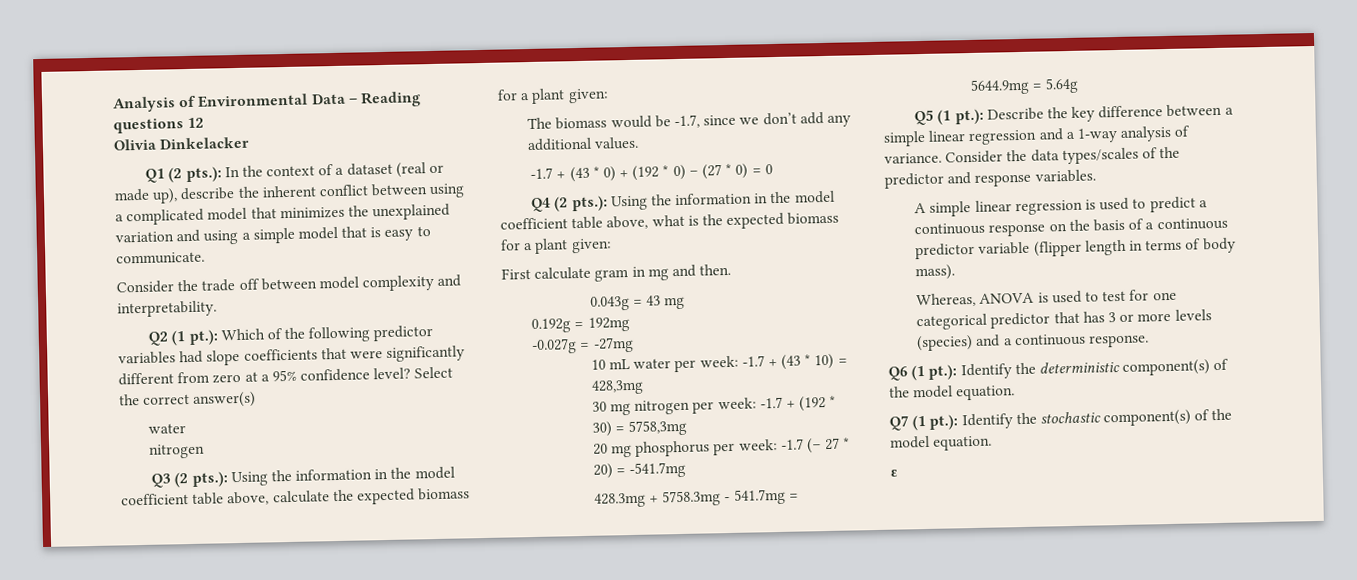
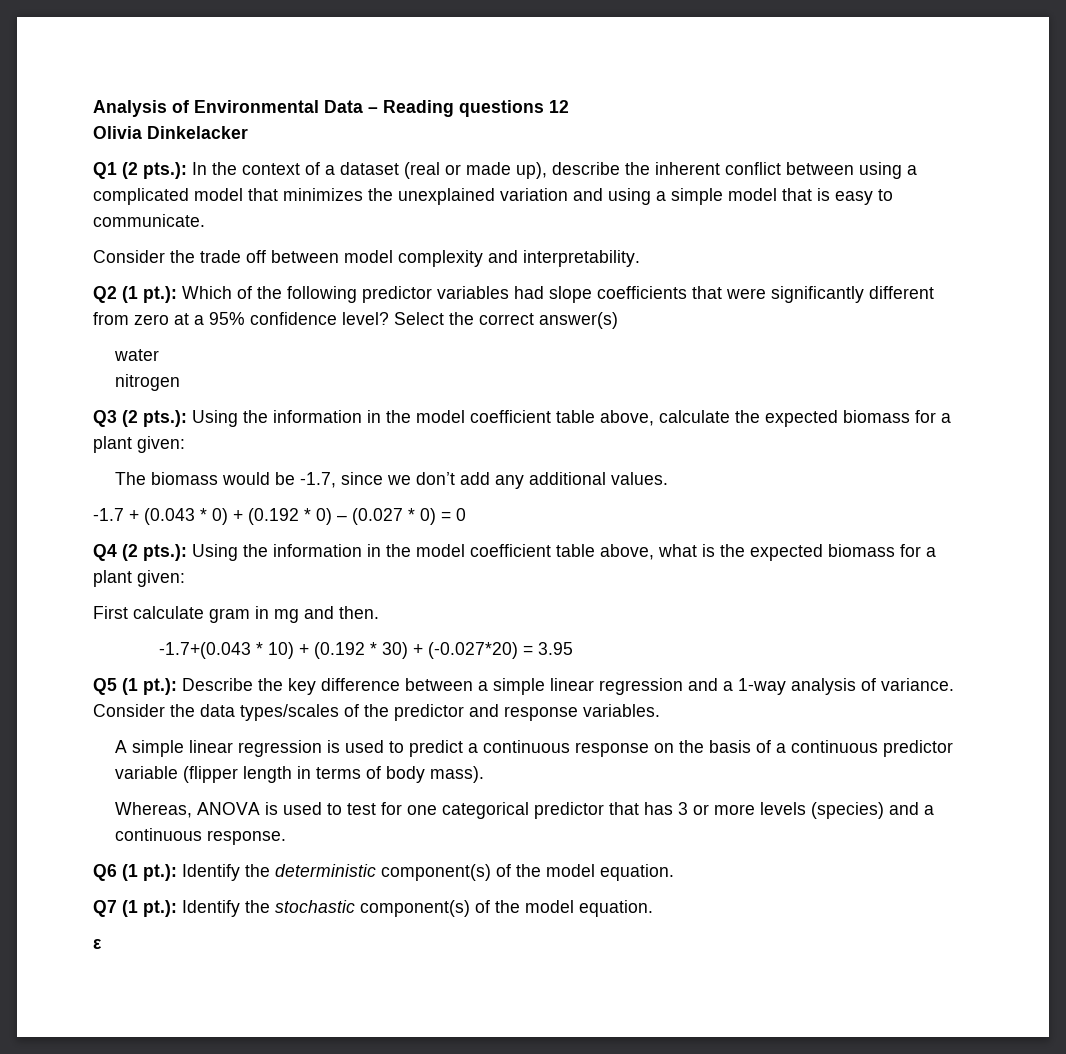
- -1.7 + (43 * 0) + (192 * 0) – (27 * 0) = 0
+ -1.7 + (0.043 * 0) + (0.192 * 0) – (0.027 * 0) = 0
- 0.043g = 43 mg
- 0.192g = 192mg
- -0.027g = -27mg
- 10 mL water per week: -1.7 + (43 * 10) = 428,3mg
- 30 mg nitrogen per week: -1.7 + (192 * 30) = 5758,3mg
- 20 mg phosphorus per week: -1.7 (– 27 * 20) = -541.7mg
- 428.3mg + 5758.3mg - 541.7mg = 5644.9mg = 5.64g
+ -1.7+(0.043 * 10) + (0.192 * 30) + (-0.027*20) = 3.95

